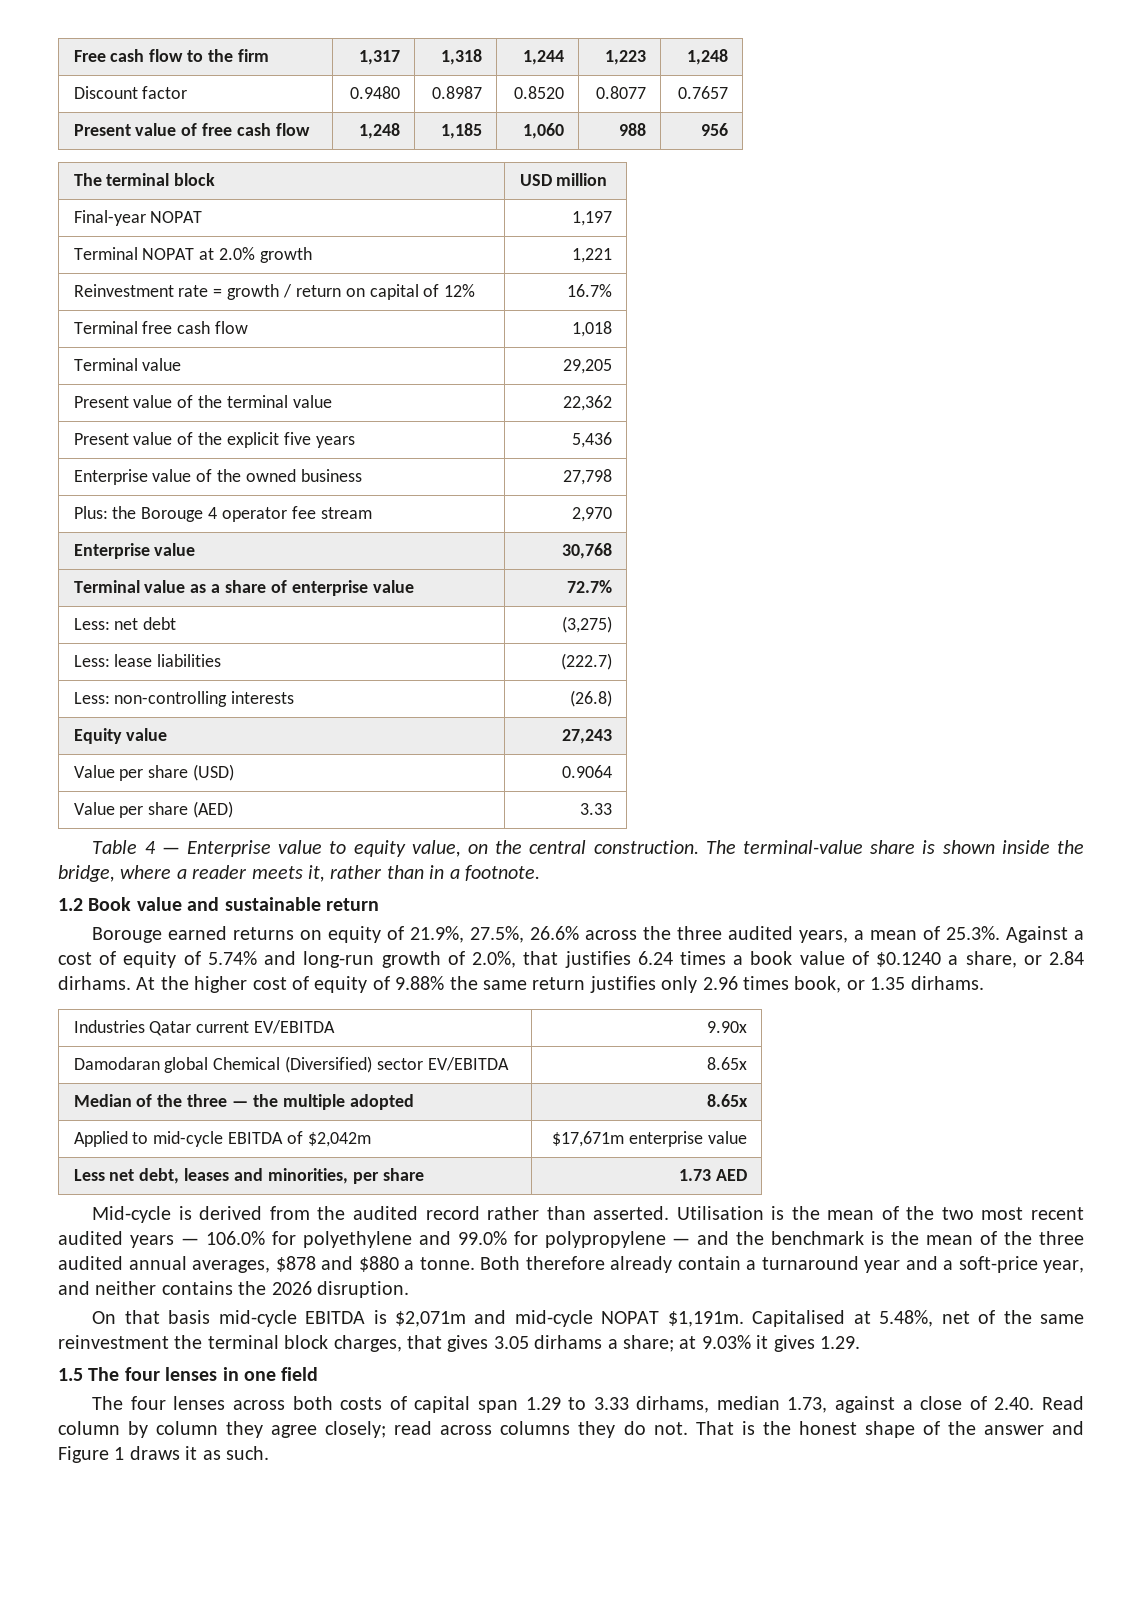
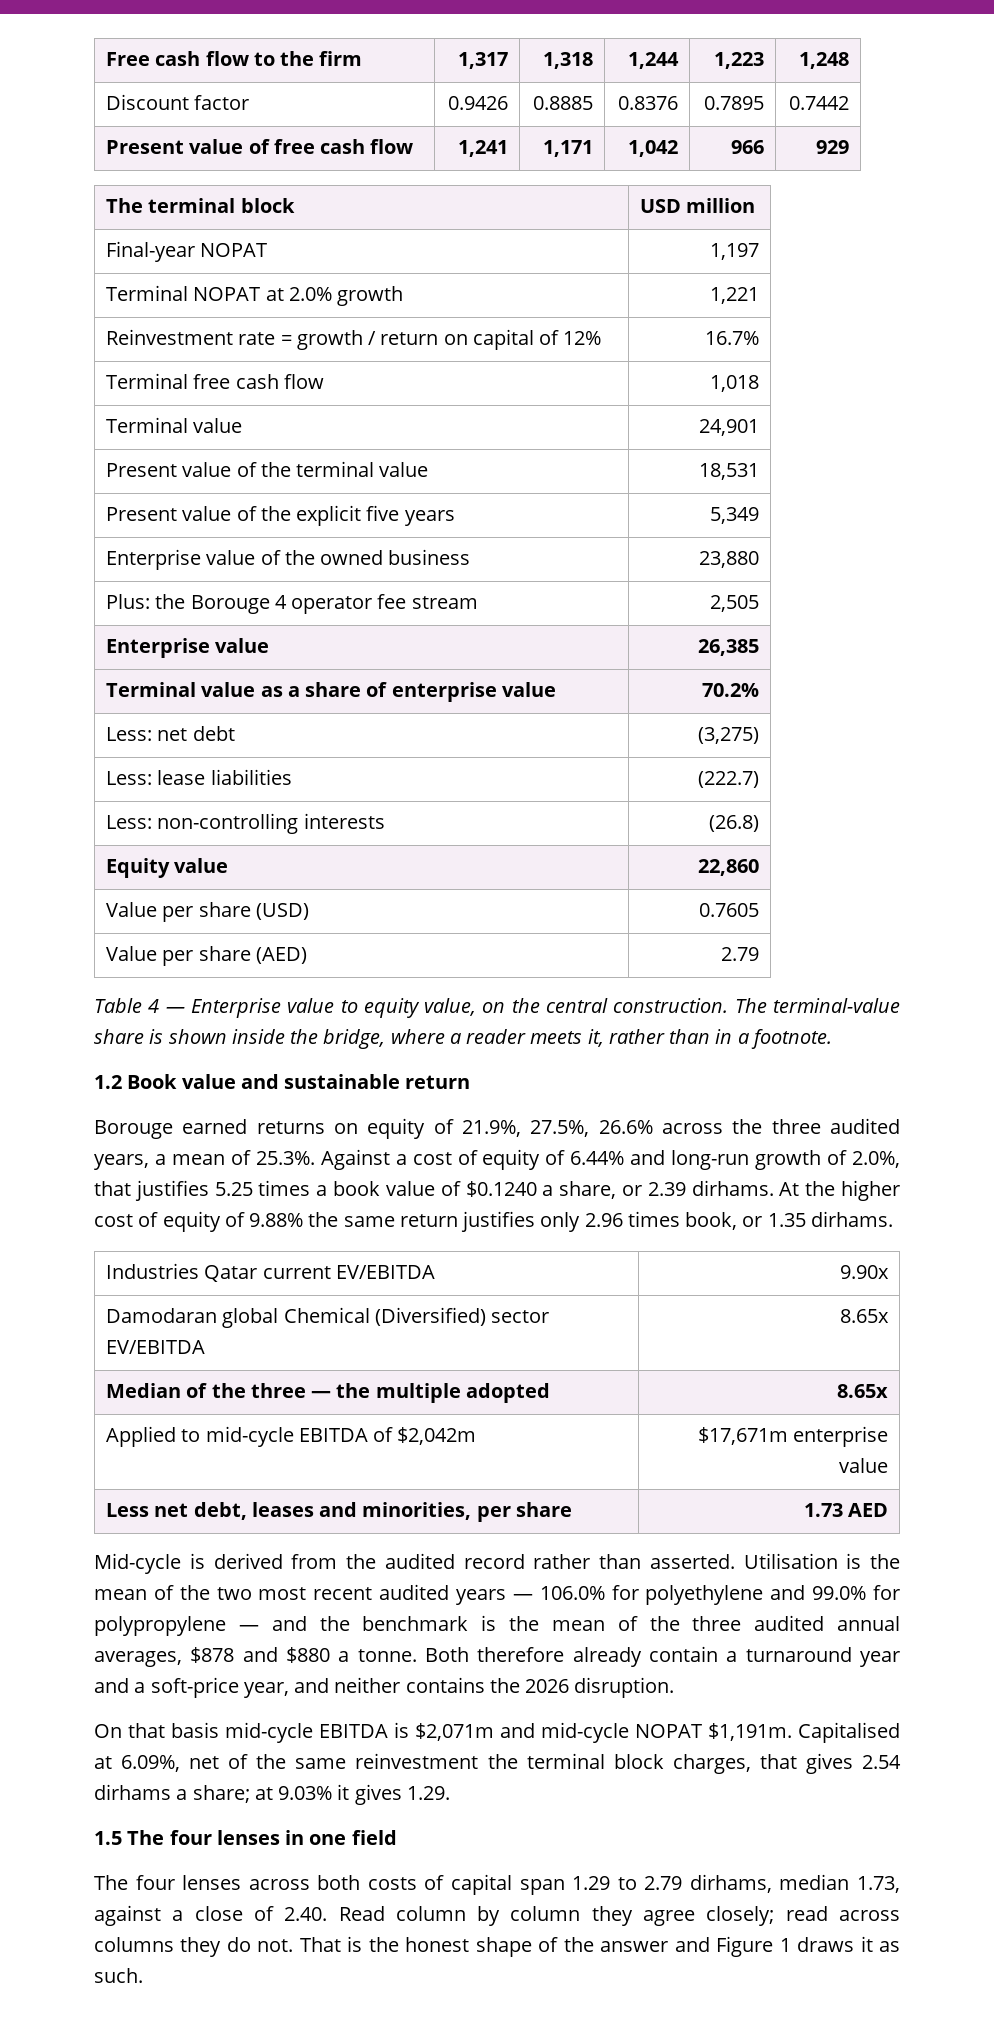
- Discount factor | 0.9480 | 0.8987 | 0.8520 | 0.8077 | 0.7657
+ Discount factor | 0.9426 | 0.8885 | 0.8376 | 0.7895 | 0.7442
- Present value of free cash flow | 1,248 | 1,185 | 1,060 | 988 | 956
+ Present value of free cash flow | 1,241 | 1,171 | 1,042 | 966 | 929
- Terminal value | 29,205
+ Terminal value | 24,901
- Present value of the terminal value | 22,362
+ Present value of the terminal value | 18,531
- Present value of the explicit five years | 5,436
+ Present value of the explicit five years | 5,349
- Enterprise value of the owned business | 27,798
+ Enterprise value of the owned business | 23,880
- Plus: the Borouge 4 operator fee stream | 2,970
+ Plus: the Borouge 4 operator fee stream | 2,505
- Enterprise value | 30,768
+ Enterprise value | 26,385
- Terminal value as a share of enterprise value | 72.7%
+ Terminal value as a share of enterprise value | 70.2%
- Equity value | 27,243
+ Equity value | 22,860
- Value per share (USD) | 0.9064
+ Value per share (USD) | 0.7605
- Value per share (AED) | 3.33
+ Value per share (AED) | 2.79
- Borouge earned returns on equity of 21.9%, 27.5%, 26.6% across the three audited years, a mean of 25.3%. Against a cost of equity of 5.74% and long-run growth of 2.0%, that justifies 6.24 times a book value of $0.1240 a share, or 2.84 dirhams.
+ Borouge earned returns on equity of 21.9%, 27.5%, 26.6% across the three audited years, a mean of 25.3%. Against a cost of equity of 6.44% and long-run growth of 2.0%, that justifies 5.25 times a book value of $0.1240 a share, or 2.39 dirhams.
- Capitalised at 5.48%, net of the same reinvestment the terminal block charges, that gives 3.05 dirhams a share; at 9.03% it gives 1.29.
+ Capitalised at 6.09%, net of the same reinvestment the terminal block charges, that gives 2.54 dirhams a share; at 9.03% it gives 1.29.
- The four lenses across both costs of capital span 1.29 to 3.33 dirhams, median 1.73, against a close of 2.40. Read column by column they agree closely; read across columns they do not.
+ The four lenses across both costs of capital span 1.29 to 2.79 dirhams, median 1.73, against a close of 2.40. Read column by column they agree closely; read across columns they do not.

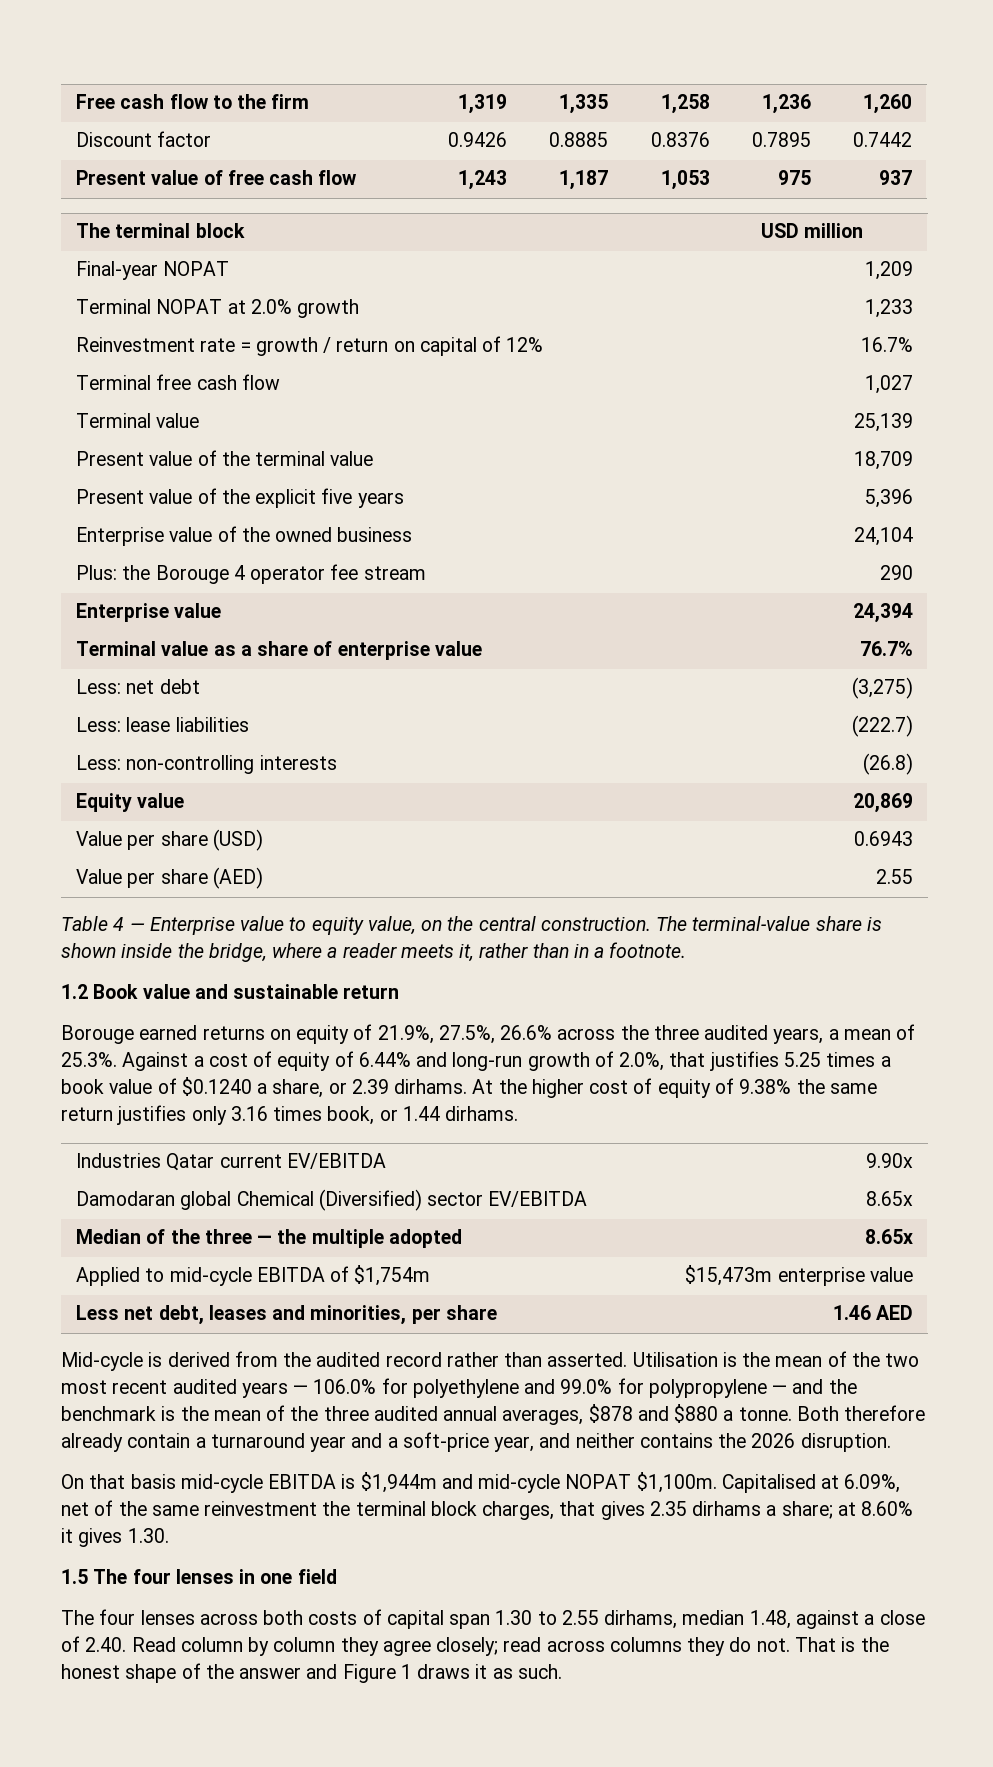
- Free cash flow to the firm | 1,317 | 1,318 | 1,244 | 1,223 | 1,248
+ Free cash flow to the firm | 1,319 | 1,335 | 1,258 | 1,236 | 1,260
- Present value of free cash flow | 1,241 | 1,171 | 1,042 | 966 | 929
+ Present value of free cash flow | 1,243 | 1,187 | 1,053 | 975 | 937
- Final-year NOPAT | 1,197
+ Final-year NOPAT | 1,209
- Terminal NOPAT at 2.0% growth | 1,221
+ Terminal NOPAT at 2.0% growth | 1,233
- Terminal free cash flow | 1,018
+ Terminal free cash flow | 1,027
- Terminal value | 24,901
+ Terminal value | 25,139
- Present value of the terminal value | 18,531
+ Present value of the terminal value | 18,709
- Present value of the explicit five years | 5,349
+ Present value of the explicit five years | 5,396
- Enterprise value of the owned business | 23,880
+ Enterprise value of the owned business | 24,104
- Plus: the Borouge 4 operator fee stream | 2,505
+ Plus: the Borouge 4 operator fee stream | 290
- Enterprise value | 26,385
+ Enterprise value | 24,394
- Terminal value as a share of enterprise value | 70.2%
+ Terminal value as a share of enterprise value | 76.7%
- Equity value | 22,860
+ Equity value | 20,869
- Value per share (USD) | 0.7605
+ Value per share (USD) | 0.6943
- Value per share (AED) | 2.79
+ Value per share (AED) | 2.55
- At the higher cost of equity of 9.88% the same return justifies only 2.96 times book, or 1.35 dirhams.
+ At the higher cost of equity of 9.38% the same return justifies only 3.16 times book, or 1.44 dirhams.
- Applied to mid-cycle EBITDA of $2,042m | $17,671m enterprise value
+ Applied to mid-cycle EBITDA of $1,754m | $15,473m enterprise value
- Less net debt, leases and minorities, per share | 1.73 AED
+ Less net debt, leases and minorities, per share | 1.46 AED
- On that basis mid-cycle EBITDA is $2,071m and mid-cycle NOPAT $1,191m.
+ On that basis mid-cycle EBITDA is $1,944m and mid-cycle NOPAT $1,100m.
- Capitalised at 6.09%, net of the same reinvestment the terminal block charges, that gives 2.54 dirhams a share; at 9.03% it gives 1.29.
+ Capitalised at 6.09%, net of the same reinvestment the terminal block charges, that gives 2.35 dirhams a share; at 8.60% it gives 1.30.
- The four lenses across both costs of capital span 1.29 to 2.79 dirhams, median 1.73, against a close of 2.40. Read column by column they agree closely; read across columns they do not.
+ The four lenses across both costs of capital span 1.30 to 2.55 dirhams, median 1.48, against a close of 2.40. Read column by column they agree closely; read across columns they do not.

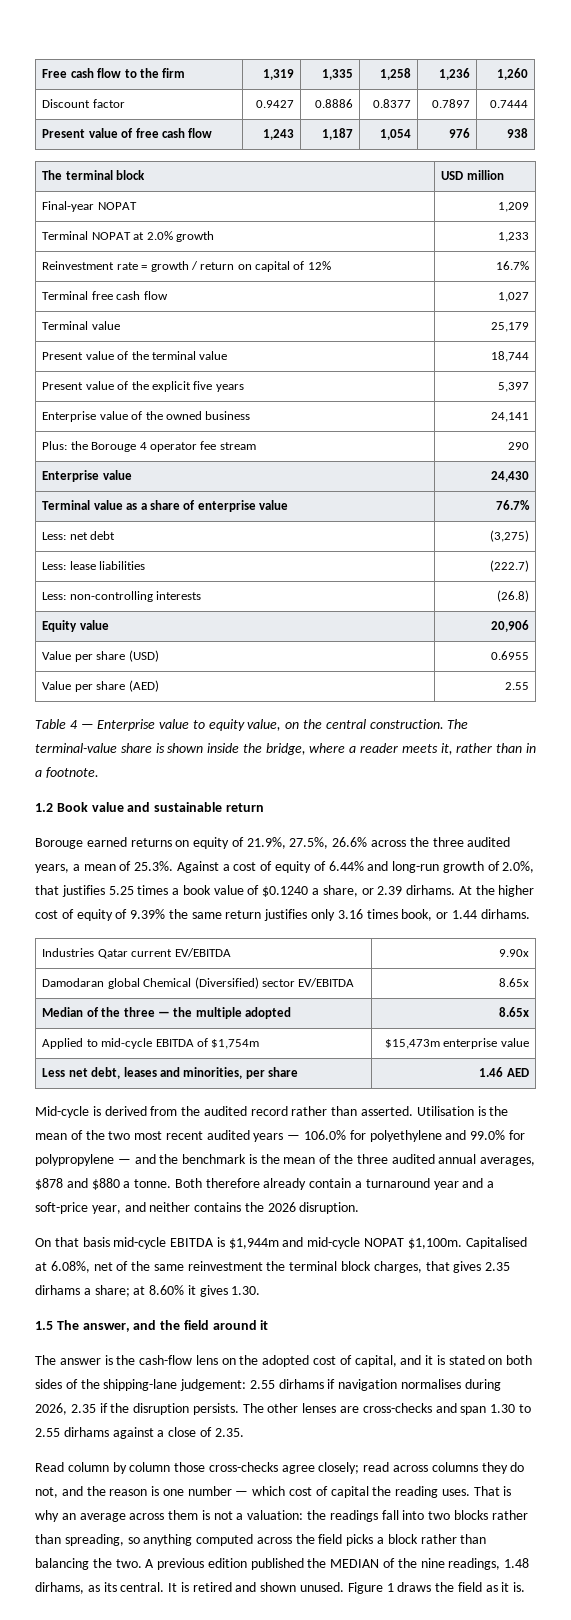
- Discount factor | 0.9426 | 0.8885 | 0.8376 | 0.7895 | 0.7442
+ Discount factor | 0.9427 | 0.8886 | 0.8377 | 0.7897 | 0.7444
- Present value of free cash flow | 1,243 | 1,187 | 1,053 | 975 | 937
+ Present value of free cash flow | 1,243 | 1,187 | 1,054 | 976 | 938
- Terminal value | 25,139
+ Terminal value | 25,179
- Present value of the terminal value | 18,709
+ Present value of the terminal value | 18,744
- Present value of the explicit five years | 5,396
+ Present value of the explicit five years | 5,397
- Enterprise value of the owned business | 24,104
+ Enterprise value of the owned business | 24,141
- Enterprise value | 24,394
+ Enterprise value | 24,430
- Equity value | 20,869
+ Equity value | 20,906
- Value per share (USD) | 0.6943
+ Value per share (USD) | 0.6955
- At the higher cost of equity of 9.38% the same return justifies only 3.16 times book, or 1.44 dirhams.
+ At the higher cost of equity of 9.39% the same return justifies only 3.16 times book, or 1.44 dirhams.
- Capitalised at 6.09%, net of the same reinvestment the terminal block charges, that gives 2.35 dirhams a share; at 8.60% it gives 1.30.
+ Capitalised at 6.08%, net of the same reinvestment the terminal block charges, that gives 2.35 dirhams a share; at 8.60% it gives 1.30.
- 1.5 The four lenses in one field
- The four lenses across both costs of capital span 1.30 to 2.55 dirhams, median 1.48, against a close of 2.40. Read column by column they agree closely; read across columns they do not. That is the honest shape of the answer and Figure 1 draws it as such.
+ 1.5 The answer, and the field around it
+ The answer is the cash-flow lens on the adopted cost of capital, and it is stated on both sides of the shipping-lane judgement: 2.55 dirhams if navigation normalises during 2026, 2.35 if the disruption persists. The other lenses are cross-checks and span 1.30 to 2.55 dirhams against a close of 2.35.
+ Read column by column those cross-checks agree closely; read across columns they do not, and the reason is one number — which cost of capital the reading uses. That is why an average across them is not a valuation: the readings fall into two blocks rather than spreading, so anything computed across the field picks a block rather than balancing the two. A previous edition published the MEDIAN of the nine readings, 1.48 dirhams, as its central. It is retired and shown unused. Figure 1 draws the field as it is.

